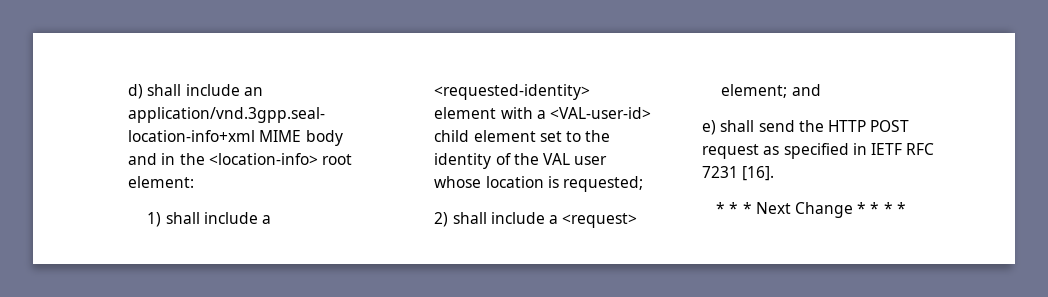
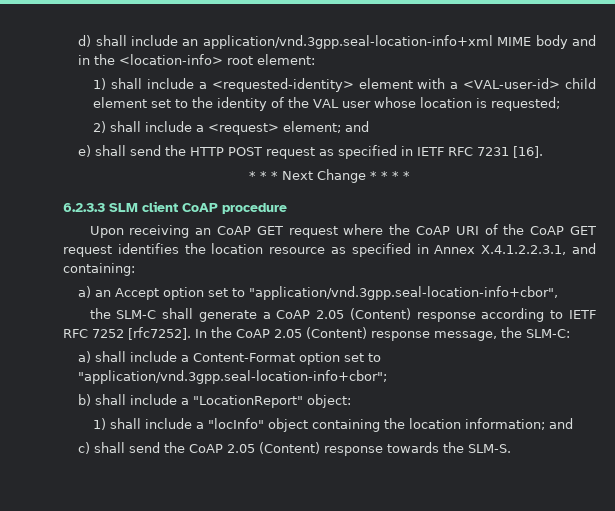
+ 6.2.3.3 SLM client CoAP procedure
+ Upon receiving an CoAP GET request where the CoAP URI of the CoAP GET request identifies the location resource as specified in Annex X.4.1.2.2.3.1, and containing:
+ a) an Accept option set to "application/vnd.3gpp.seal-location-info+cbor",
+ the SLM-C shall generate a CoAP 2.05 (Content) response according to IETF RFC 7252 [rfc7252]. In the CoAP 2.05 (Content) response message, the SLM-C:
+ a) shall include a Content-Format option set to "application/vnd.3gpp.seal-location-info+cbor";
+ b) shall include a "LocationReport" object:
+ 1) shall include a "locInfo" object containing the location information; and
+ c) shall send the CoAP 2.05 (Content) response towards the SLM-S.

